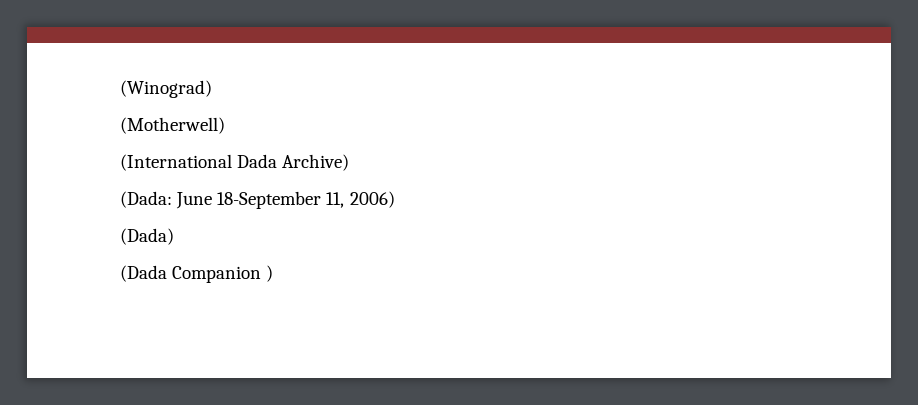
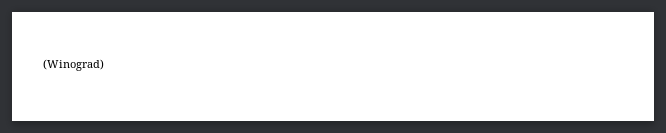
- (Motherwell)
- (International Dada Archive)
- (Dada: June 18-September 11, 2006)
- (Dada)
- (Dada Companion )

